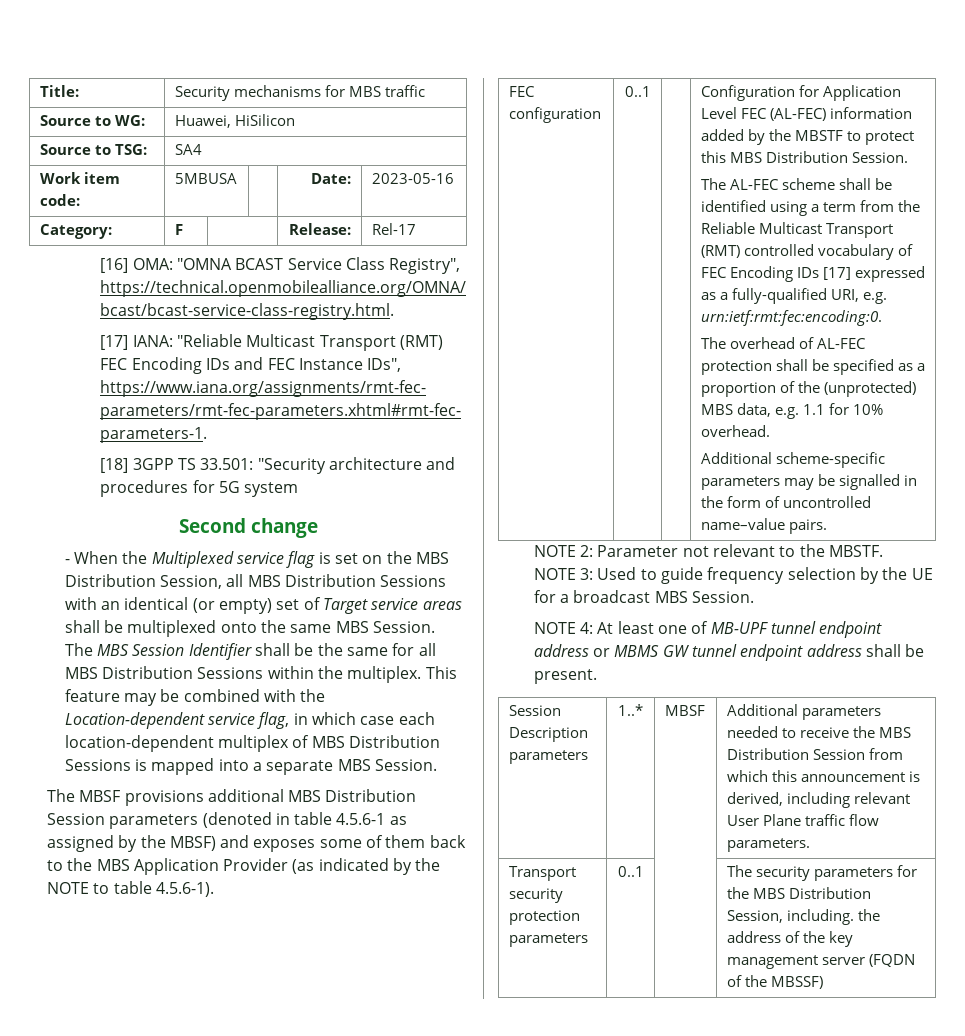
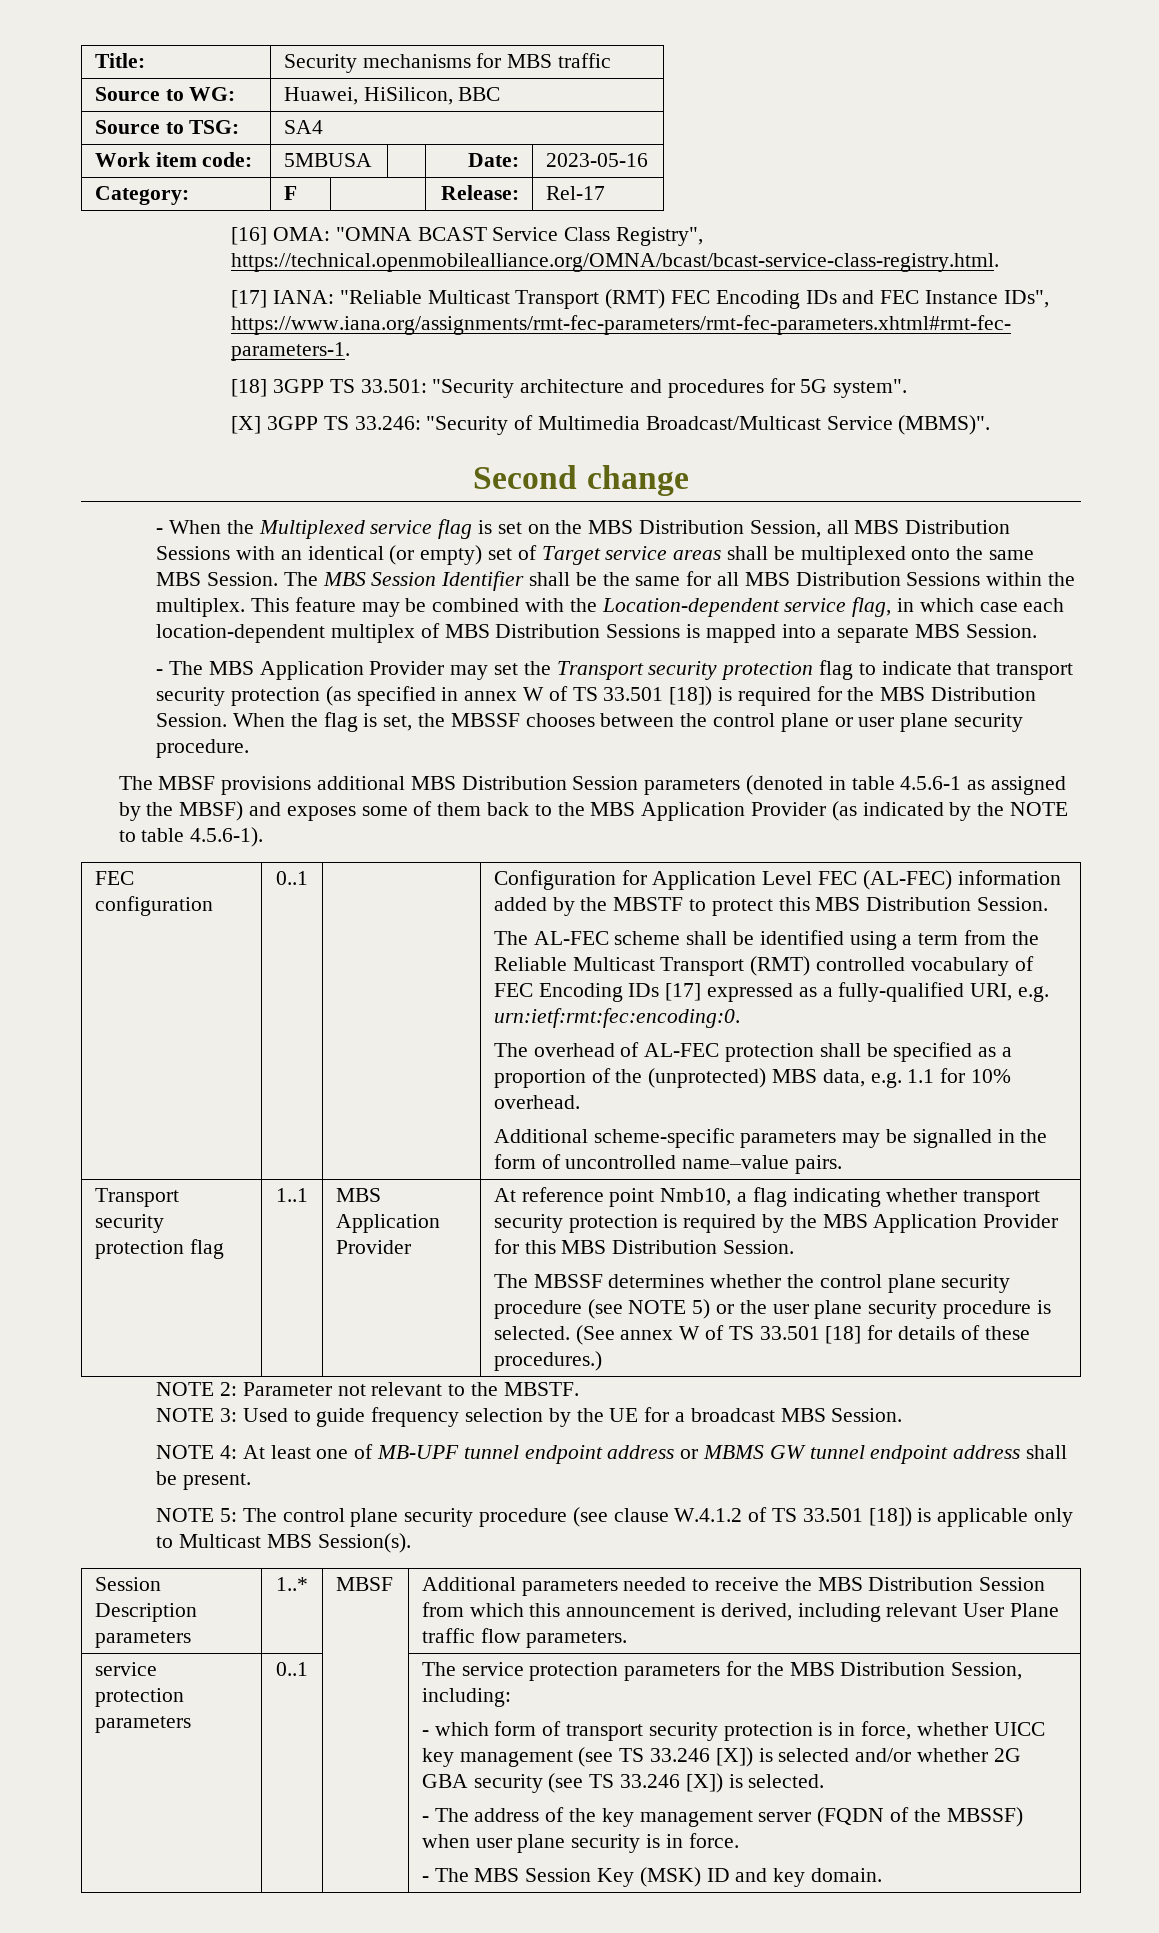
- Source to WG: | Huawei, HiSilicon
+ Source to WG: | Huawei, HiSilicon, BBC
- [18] 3GPP TS 33.501: "Security architecture and procedures for 5G system
+ [18] 3GPP TS 33.501: "Security architecture and procedures for 5G system".
+ [X] 3GPP TS 33.246: "Security of Multimedia Broadcast/Multicast Service (MBMS)".
+ - The MBS Application Provider may set the Transport security protection flag to indicate that transport security protection (as specified in annex W of TS 33.501 [18]) is required for the MBS Distribution Session. When the flag is set, the MBSSF chooses between the control plane or user plane security procedure.
+ Transport security protection flag | 1..1 | MBS Application Provider | At reference point Nmb10, a flag indicating whether transport security protection is required by the MBS Application Provider for this MBS Distribution Session.
+ The MBSSF determines whether the control plane security procedure (see NOTE 5) or the user plane security procedure is selected. (See annex W of TS 33.501 [18] for details of these procedures.)
+ NOTE 5: The control plane security procedure (see clause W.4.1.2 of TS 33.501 [18]) is applicable only to Multicast MBS Session(s).
  Session Description parameters | 1..* | MBSF | Additional parameters needed to receive the MBS Distribution Session from which this announcement is derived, including relevant User Plane traffic flow parameters.
- Transport security protection parameters
+ service protection parameters
- The security parameters for the MBS Distribution Session, including. the address of the key management server (FQDN of the MBSSF)
+ The service protection parameters for the MBS Distribution Session, including:
+ - which form of transport security protection is in force, whether UICC key management (see TS 33.246 [X]) is selected and/or whether 2G GBA security (see TS 33.246 [X]) is selected.
+ - The address of the key management server (FQDN of the MBSSF) when user plane security is in force.
+ - The MBS Session Key (MSK) ID and key domain.

